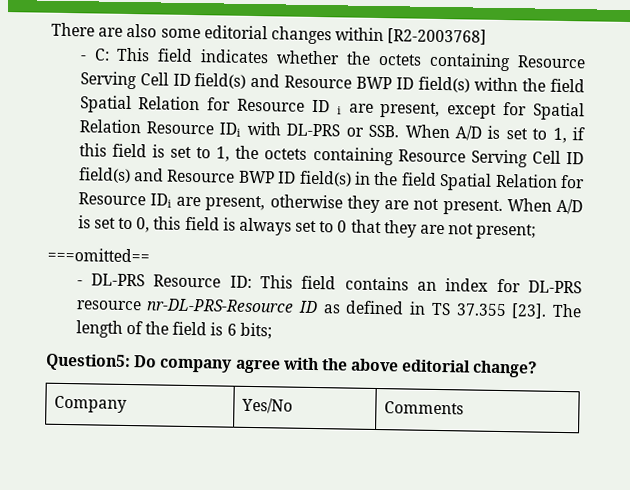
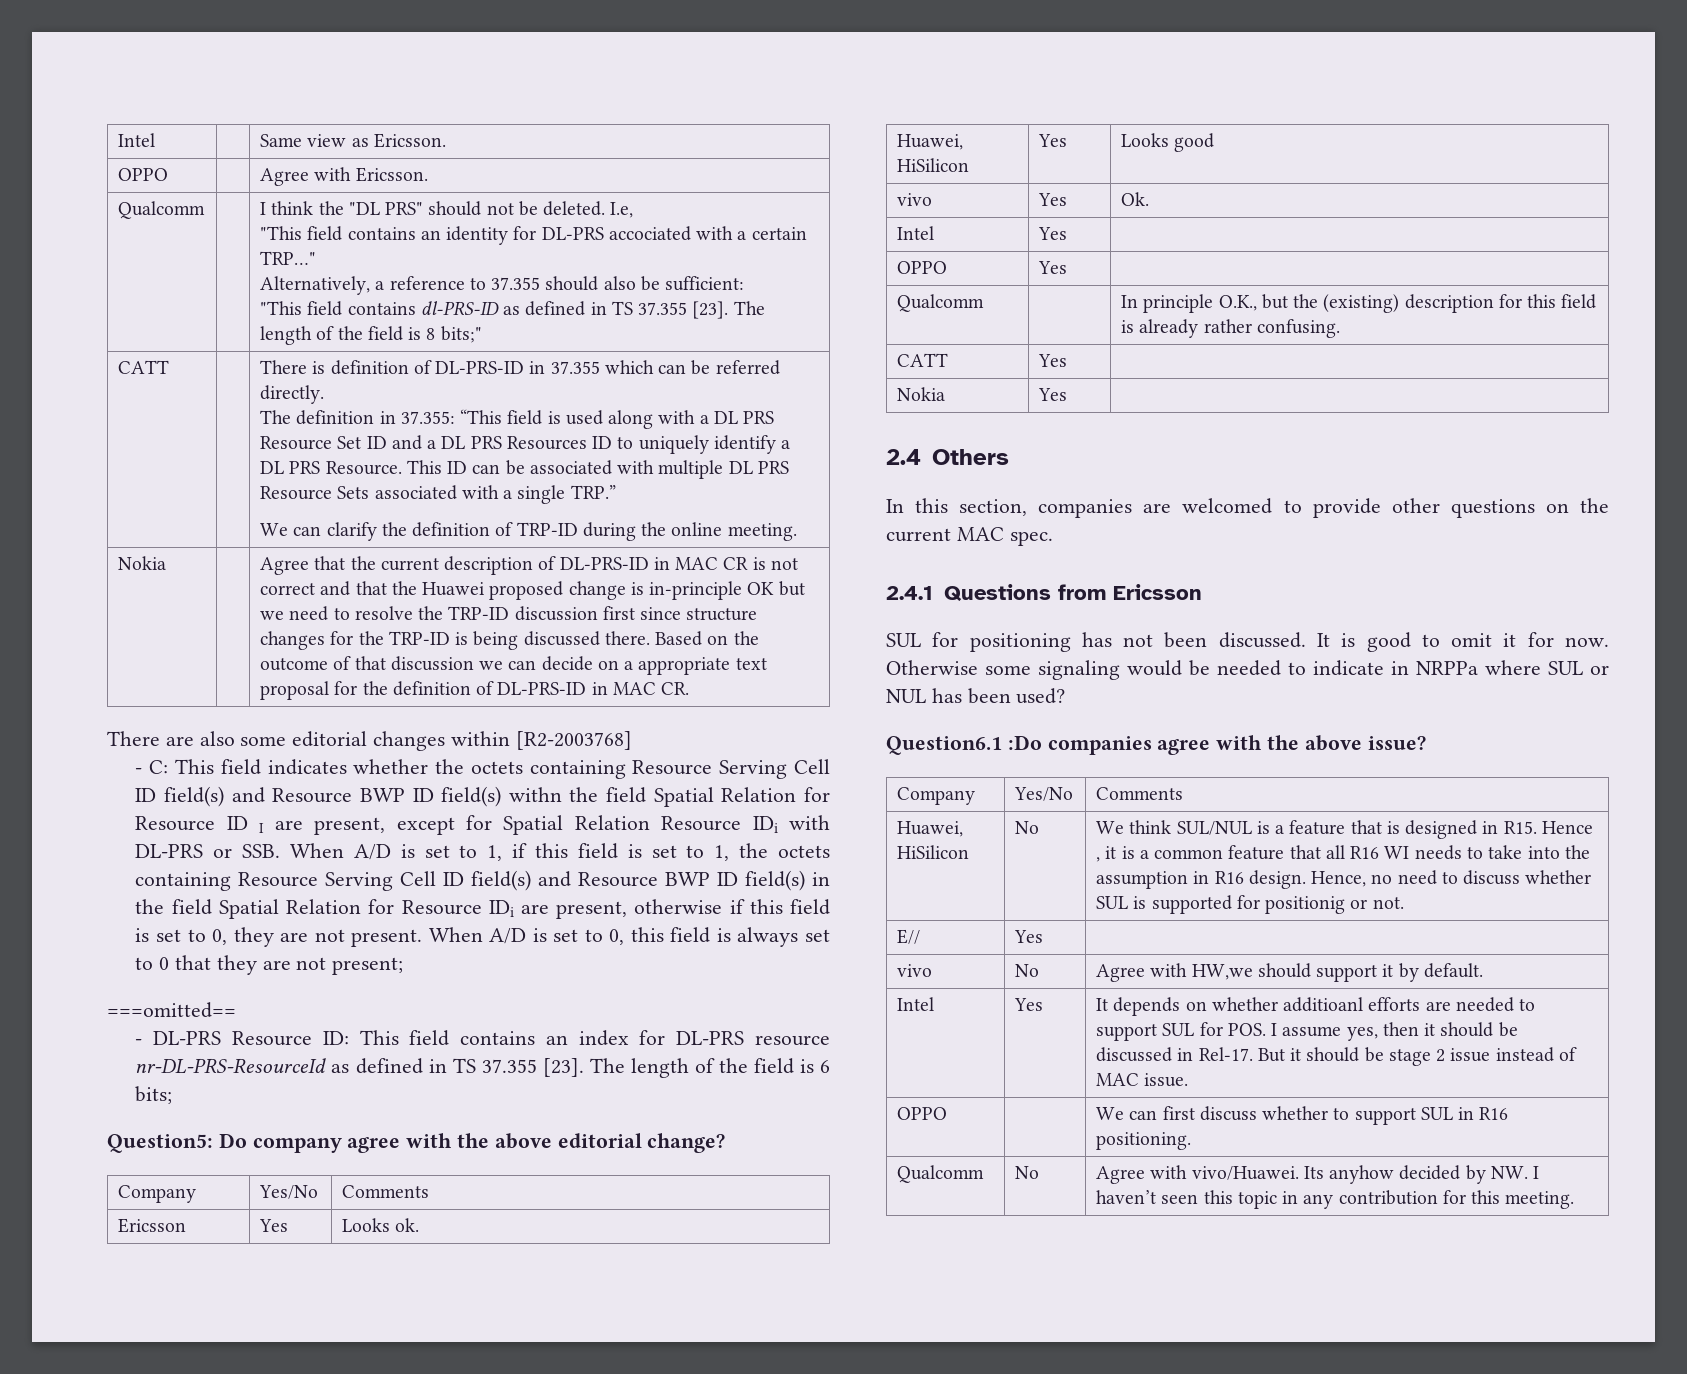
+ Intel | | Same view as Ericsson.
+ OPPO | | Agree with Ericsson.
+ Qualcomm | | I think the "DL PRS" should not be deleted. I.e,
+ "This field contains an identity for DL-PRS accociated with a certain TRP…"
+ Alternatively, a reference to 37.355 should also be sufficient:
+ "This field contains dl-PRS-ID as defined in TS 37.355 [23]. The length of the field is 8 bits;"
+ CATT | | There is definition of DL-PRS-ID in 37.355 which can be referred directly.
+ The definition in 37.355: “This field is used along with a DL PRS Resource Set ID and a DL PRS Resources ID to uniquely identify a DL PRS Resource. This ID can be associated with multiple DL PRS Resource Sets associated with a single TRP.”
+ We can clarify the definition of TRP-ID during the online meeting.
+ Nokia | | Agree that the current description of DL-PRS-ID in MAC CR is not correct and that the Huawei proposed change is in-principle OK but we need to resolve the TRP-ID discussion first since structure changes for the TRP-ID is being discussed there. Based on the outcome of that discussion we can decide on a appropriate text proposal for the definition of DL-PRS-ID in MAC CR.
- This field indicates whether the octets containing Resource Serving Cell ID field(s) and Resource BWP ID field(s) withn the field Spatial Relation for Resource ID i are present, except for Spatial Relation Resource IDi with DL-PRS or SSB. When A/D is set to 1, if this field is set to 1, the octets containing Resource Serving Cell ID field(s) and Resource BWP ID field(s) in the field Spatial Relation for Resource IDi are present, otherwise they are not present.
+ This field indicates whether the octets containing Resource Serving Cell ID field(s) and Resource BWP ID field(s) withn the field Spatial Relation for Resource ID I are present, except for Spatial Relation Resource IDi with DL-PRS or SSB. When A/D is set to 1, if this field is set to 1, the octets containing Resource Serving Cell ID field(s) and Resource BWP ID field(s) in the field Spatial Relation for Resource IDi are present, otherwise if this field is set to 0, they are not present.
- - DL-PRS Resource ID: This field contains an index for DL-PRS resource nr-DL-PRS-Resource ID as defined in TS 37.355 [23].
+ - DL-PRS Resource ID: This field contains an index for DL-PRS resource nr-DL-PRS-ResourceId as defined in TS 37.355 [23].
+ Ericsson | Yes | Looks ok.
+ Huawei, HiSilicon | Yes | Looks good
+ vivo | Yes | Ok.
+ Intel | Yes |
+ OPPO | Yes |
+ Qualcomm | | In principle O.K., but the (existing) description for this field is already rather confusing.
+ CATT | Yes |
+ Nokia | Yes |
+ 2.4 Others
+ In this section, companies are welcomed to provide other questions on the current MAC spec.
+ 2.4.1 Questions from Ericsson
+ SUL for positioning has not been discussed. It is good to omit it for now. Otherwise some signaling would be needed to indicate in NRPPa where SUL or NUL has been used?
+ Question6.1 :Do companies agree with the above issue?
+ Company | Yes/No | Comments
+ Huawei, HiSilicon | No | We think SUL/NUL is a feature that is designed in R15. Hence , it is a common feature that all R16 WI needs to take into the assumption in R16 design. Hence, no need to discuss whether SUL is supported for positionig or not.
+ E// | Yes |
+ vivo | No | Agree with HW,we should support it by default.
+ Intel | Yes | It depends on whether additioanl efforts are needed to support SUL for POS. I assume yes, then it should be discussed in Rel-17. But it should be stage 2 issue instead of MAC issue.
+ OPPO | | We can first discuss whether to support SUL in R16 positioning.
+ Qualcomm | No | Agree with vivo/Huawei. Its anyhow decided by NW. I haven’t seen this topic in any contribution for this meeting.

